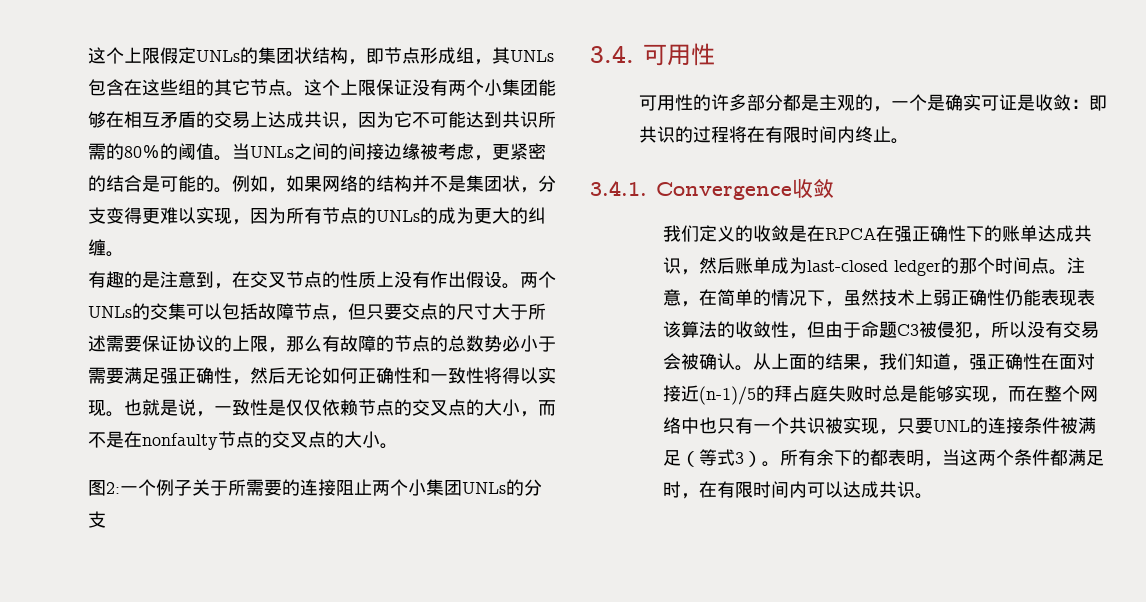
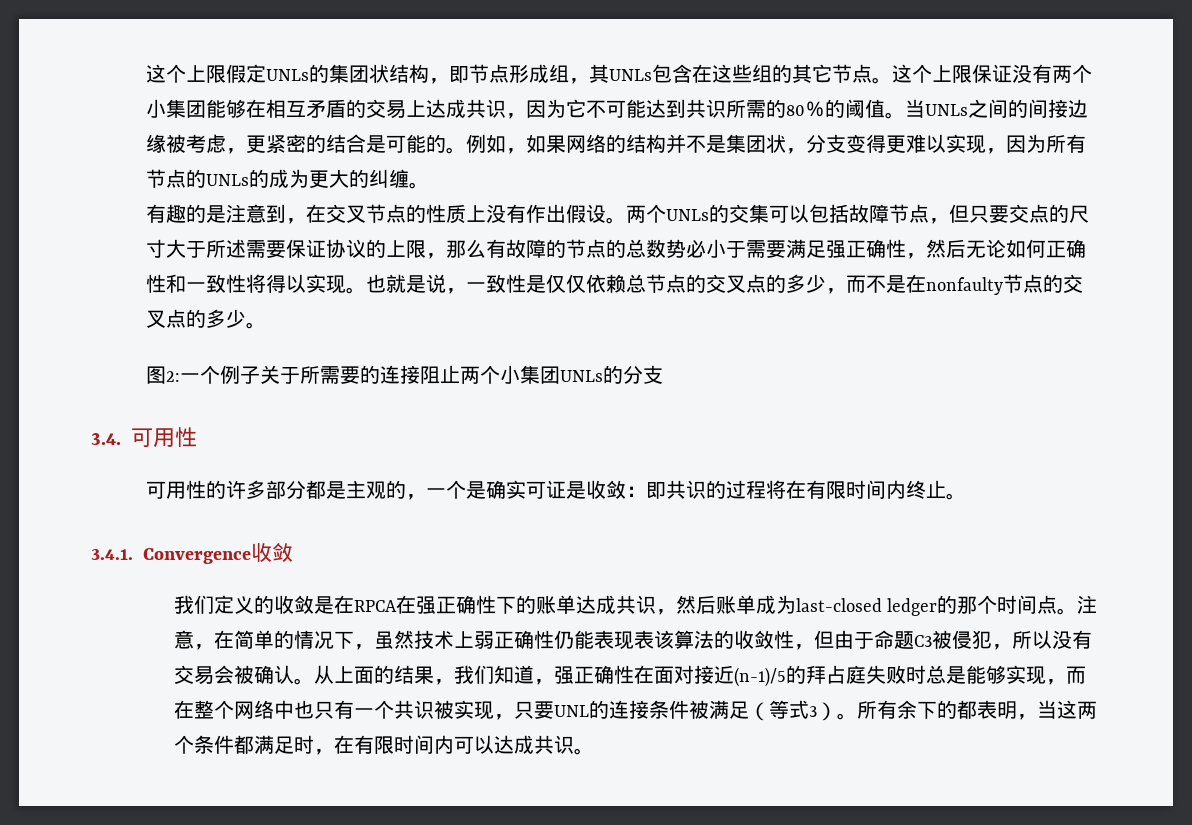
- 也就是说，一致性是仅仅依赖节点的交叉点的大小，而不是在nonfaulty节点的交叉点的大小。
+ 也就是说，一致性是仅仅依赖总节点的交叉点的多少，而不是在nonfaulty节点的交叉点的多少。

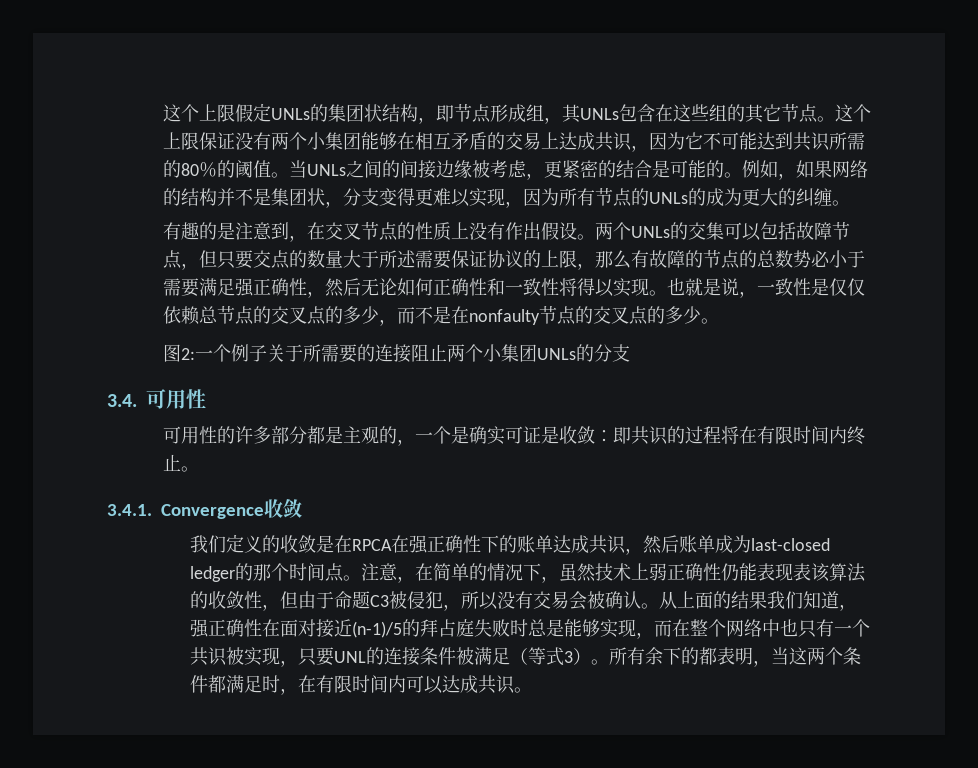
- 两个UNLs的交集可以包括故障节点，但只要交点的尺寸大于所述需要保证协议的上限，那么有故障的节点的总数势必小于需要满足强正确性，然后无论如何正确性和一致性将得以实现。
+ 两个UNLs的交集可以包括故障节点，但只要交点的数量大于所述需要保证协议的上限，那么有故障的节点的总数势必小于需要满足强正确性，然后无论如何正确性和一致性将得以实现。
- 从上面的结果，我们知道，强正确性在面对接近(n-1)/5的拜占庭失败时总是能够实现，而在整个网络中也只有一个共识被实现，只要UNL的连接条件被满足（等式3）。
+ 从上面的结果我们知道，强正确性在面对接近(n-1)/5的拜占庭失败时总是能够实现，而在整个网络中也只有一个共识被实现，只要UNL的连接条件被满足（等式3）。

